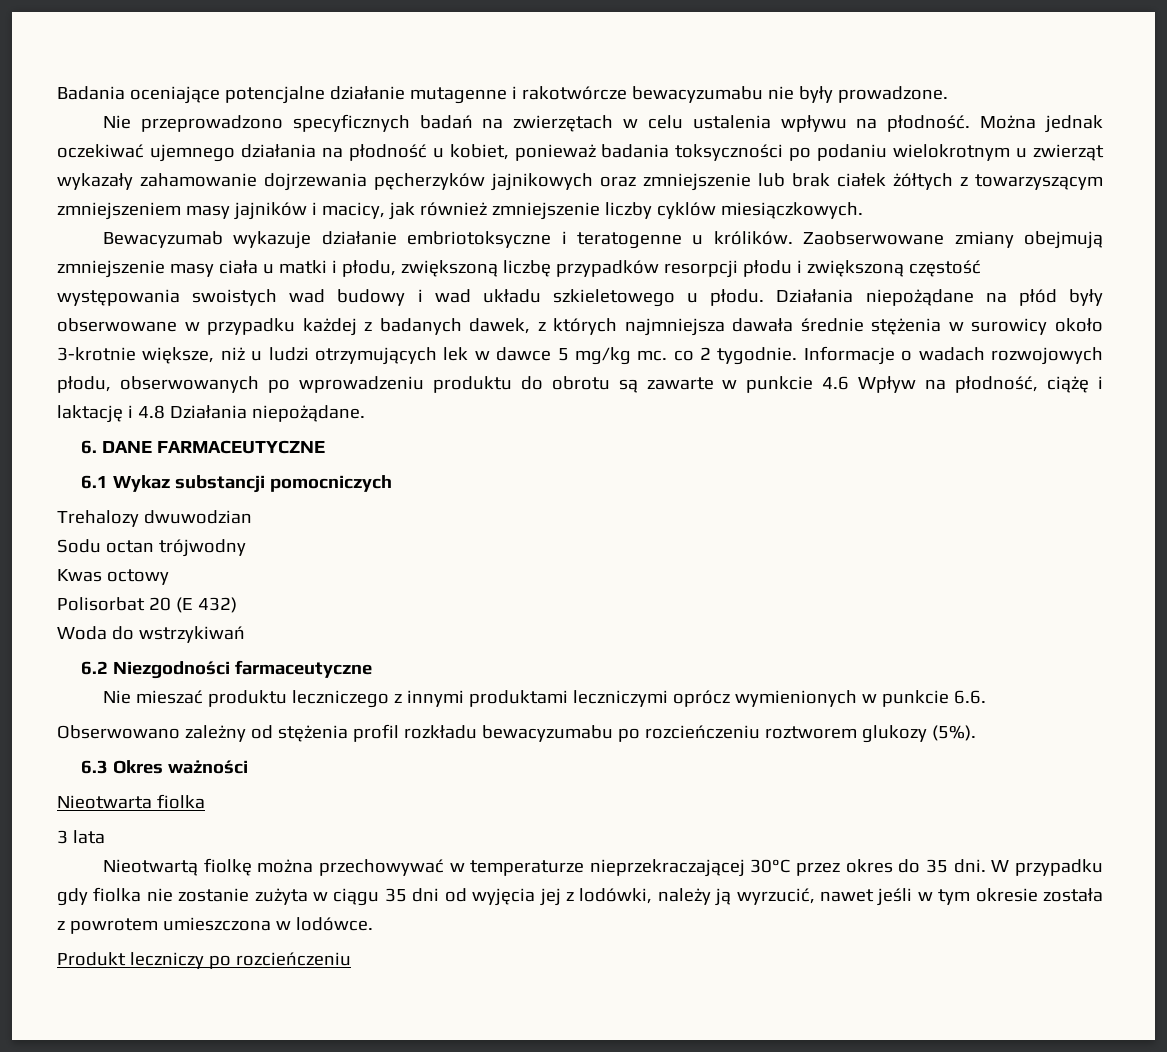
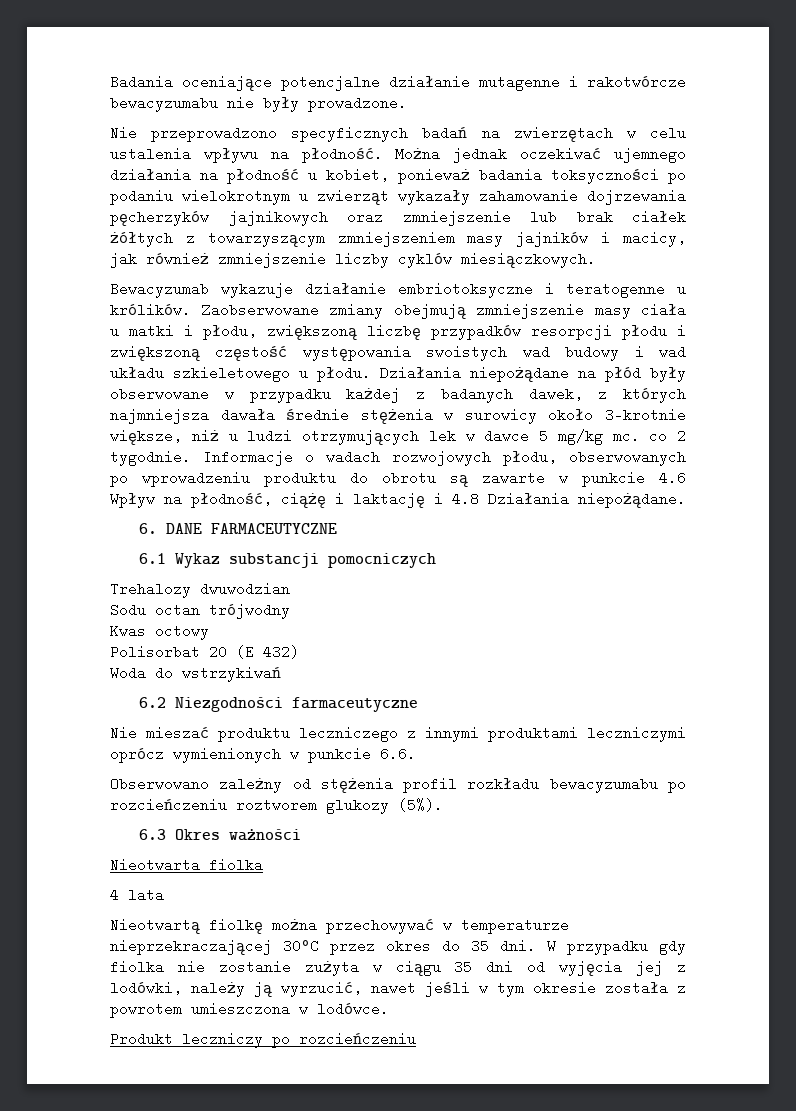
- 3 lata
+ 4 lata

